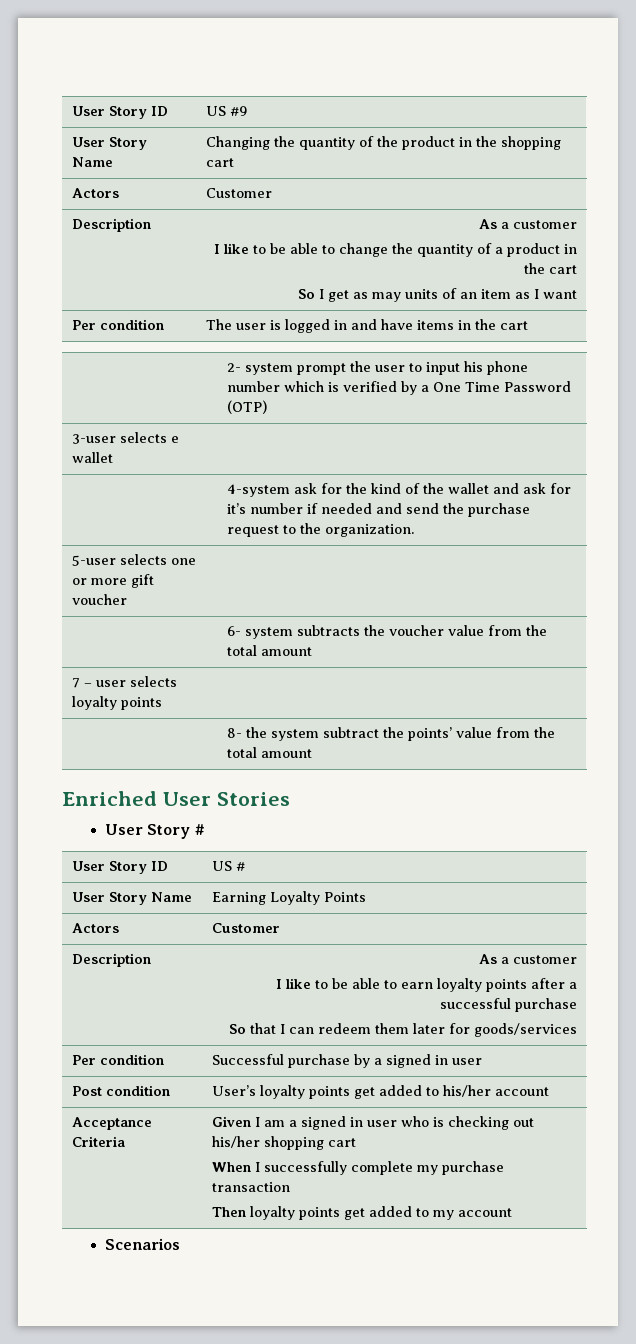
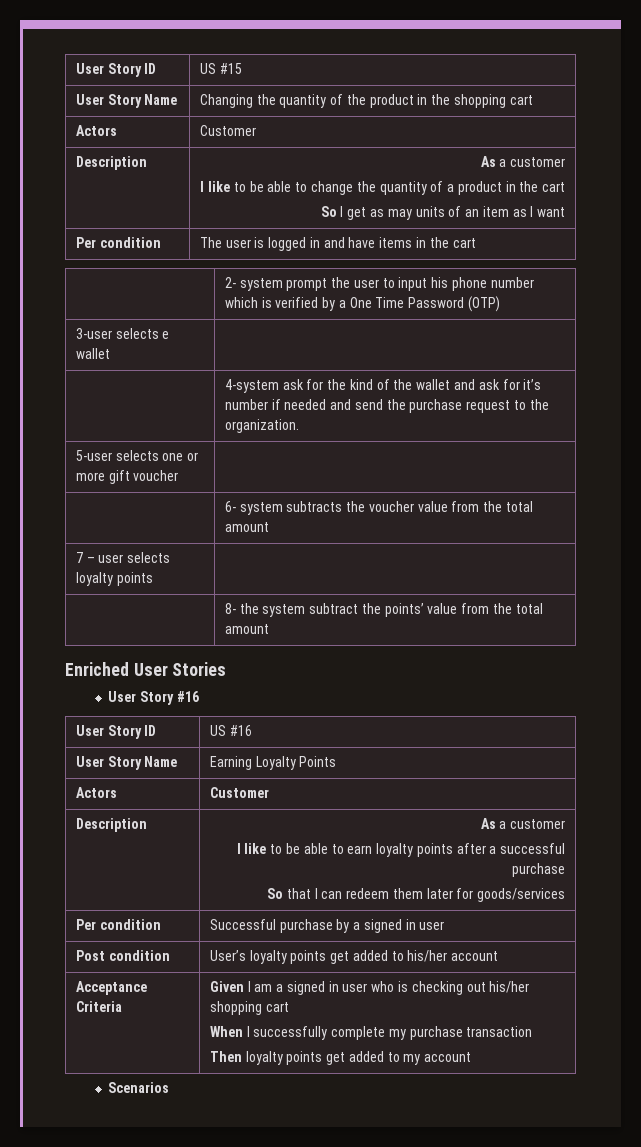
- User Story ID | US #9
+ User Story ID | US #15
- User Story #
- User Story ID | US #
+ User Story #16
+ User Story ID | US #16

